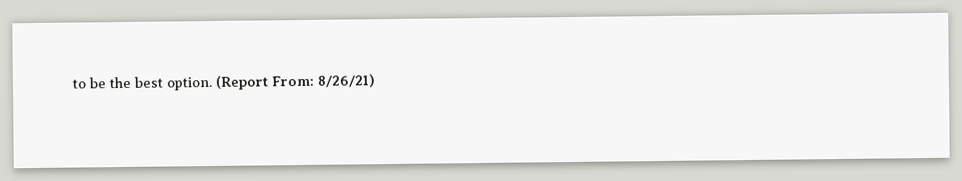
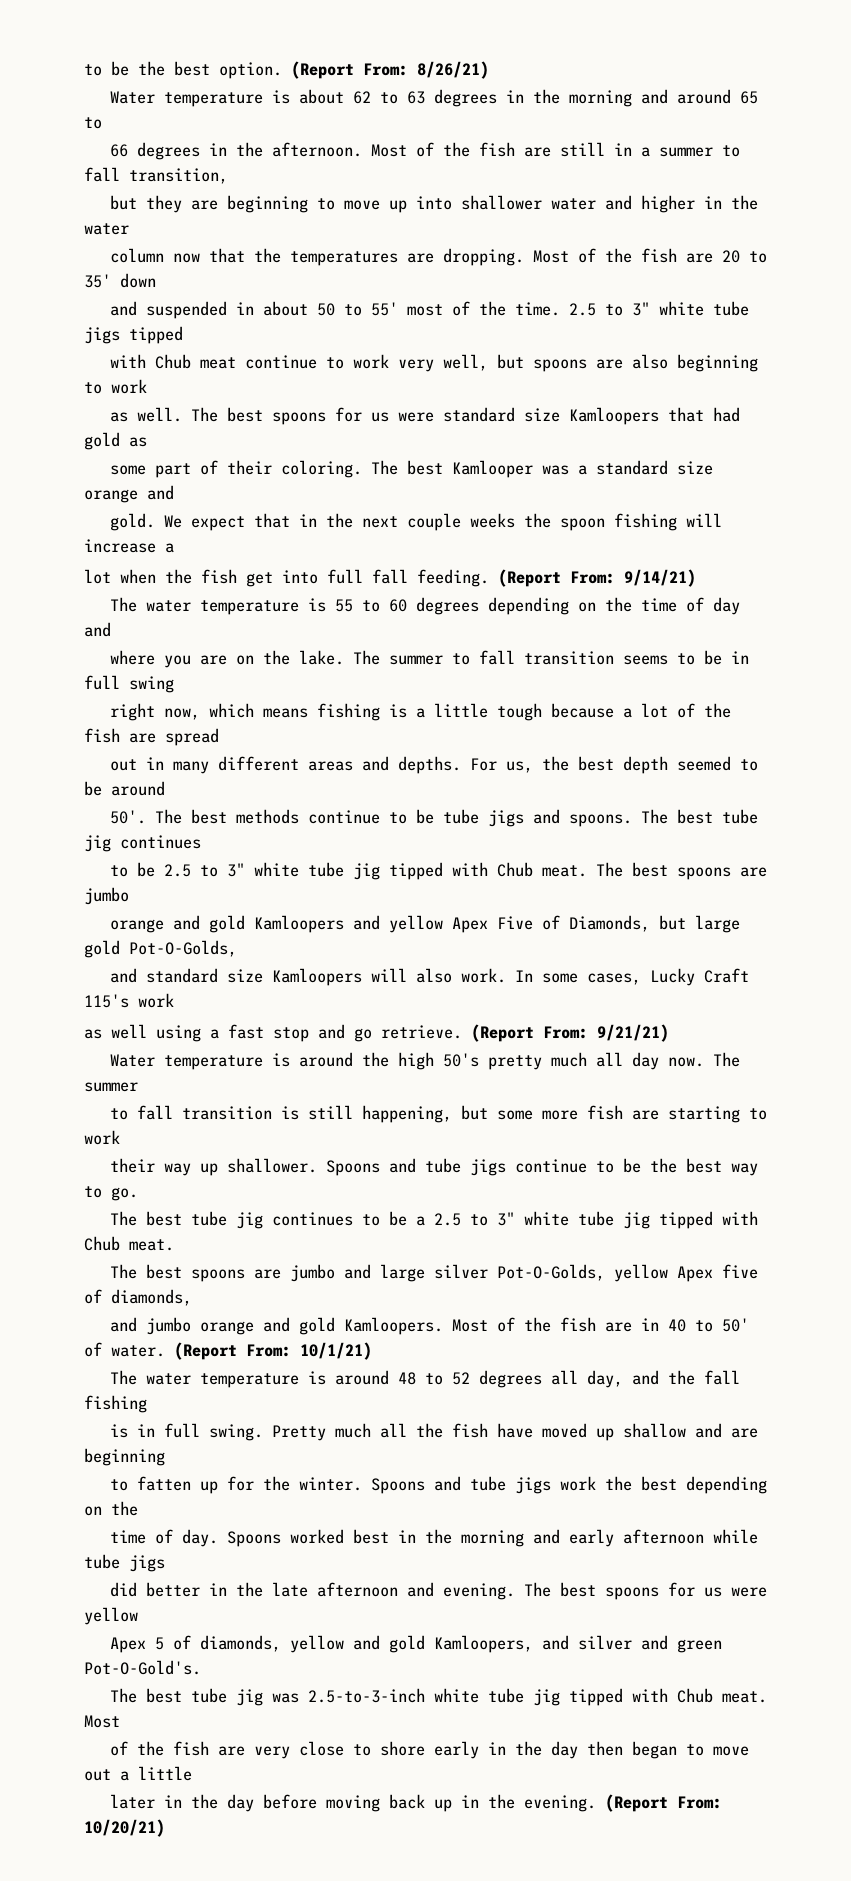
+ Water temperature is about 62 to 63 degrees in the morning and around 65 to
+ 66 degrees in the afternoon. Most of the fish are still in a summer to fall transition,
+ but they are beginning to move up into shallower water and higher in the water
+ column now that the temperatures are dropping. Most of the fish are 20 to 35' down
+ and suspended in about 50 to 55' most of the time. 2.5 to 3" white tube jigs tipped
+ with Chub meat continue to work very well, but spoons are also beginning to work
+ as well. The best spoons for us were standard size Kamloopers that had gold as
+ some part of their coloring. The best Kamlooper was a standard size orange and
+ gold. We expect that in the next couple weeks the spoon fishing will increase a
+ lot when the fish get into full fall feeding. (Report From: 9/14/21)
+ The water temperature is 55 to 60 degrees depending on the time of day and
+ where you are on the lake. The summer to fall transition seems to be in full swing
+ right now, which means fishing is a little tough because a lot of the fish are spread
+ out in many different areas and depths. For us, the best depth seemed to be around
+ 50'. The best methods continue to be tube jigs and spoons. The best tube jig continues
+ to be 2.5 to 3" white tube jig tipped with Chub meat. The best spoons are jumbo
+ orange and gold Kamloopers and yellow Apex Five of Diamonds, but large gold Pot-O-Golds,
+ and standard size Kamloopers will also work. In some cases, Lucky Craft 115's work
+ as well using a fast stop and go retrieve. (Report From: 9/21/21)
+ Water temperature is around the high 50's pretty much all day now. The summer
+ to fall transition is still happening, but some more fish are starting to work
+ their way up shallower. Spoons and tube jigs continue to be the best way to go.
+ The best tube jig continues to be a 2.5 to 3" white tube jig tipped with Chub meat.
+ The best spoons are jumbo and large silver Pot-O-Golds, yellow Apex five of diamonds,
+ and jumbo orange and gold Kamloopers. Most of the fish are in 40 to 50' of water. (Report From: 10/1/21)
+ The water temperature is around 48 to 52 degrees all day, and the fall fishing
+ is in full swing. Pretty much all the fish have moved up shallow and are beginning
+ to fatten up for the winter. Spoons and tube jigs work the best depending on the
+ time of day. Spoons worked best in the morning and early afternoon while tube jigs
+ did better in the late afternoon and evening. The best spoons for us were yellow
+ Apex 5 of diamonds, yellow and gold Kamloopers, and silver and green Pot-O-Gold's.
+ The best tube jig was 2.5-to-3-inch white tube jig tipped with Chub meat. Most
+ of the fish are very close to shore early in the day then began to move out a little
+ later in the day before moving back up in the evening. (Report From: 10/20/21)

